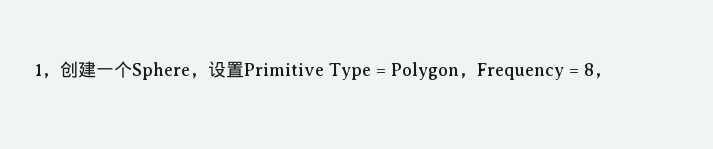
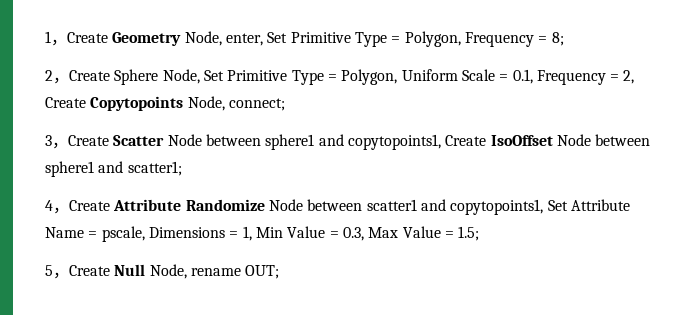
- 1，创建一个Sphere，设置Primitive Type = Polygon，Frequency = 8，
+ 1，Create Geometry Node, enter, Set Primitive Type = Polygon, Frequency = 8;
+ 2，Create Sphere Node, Set Primitive Type = Polygon, Uniform Scale = 0.1, Frequency = 2, Create Copytopoints Node, connect;
+ 3，Create Scatter Node between sphere1 and copytopoints1, Create IsoOffset Node between sphere1 and scatter1;
+ 4，Create Attribute Randomize Node between scatter1 and copytopoints1, Set Attribute Name = pscale, Dimensions = 1, Min Value = 0.3, Max Value = 1.5;
+ 5，Create Null Node, rename OUT;

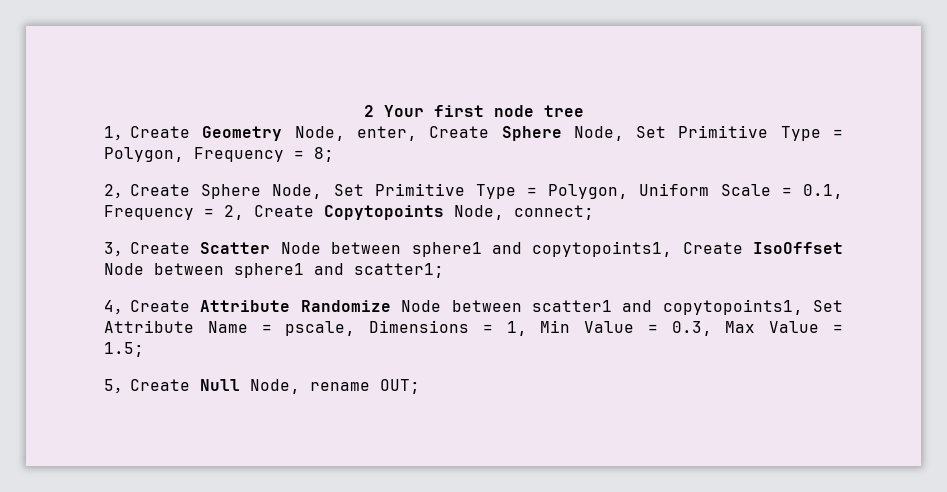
+ 2 Your first node tree
- 1，Create Geometry Node, enter, Set Primitive Type = Polygon, Frequency = 8;
+ 1，Create Geometry Node, enter, Create Sphere Node, Set Primitive Type = Polygon, Frequency = 8;

